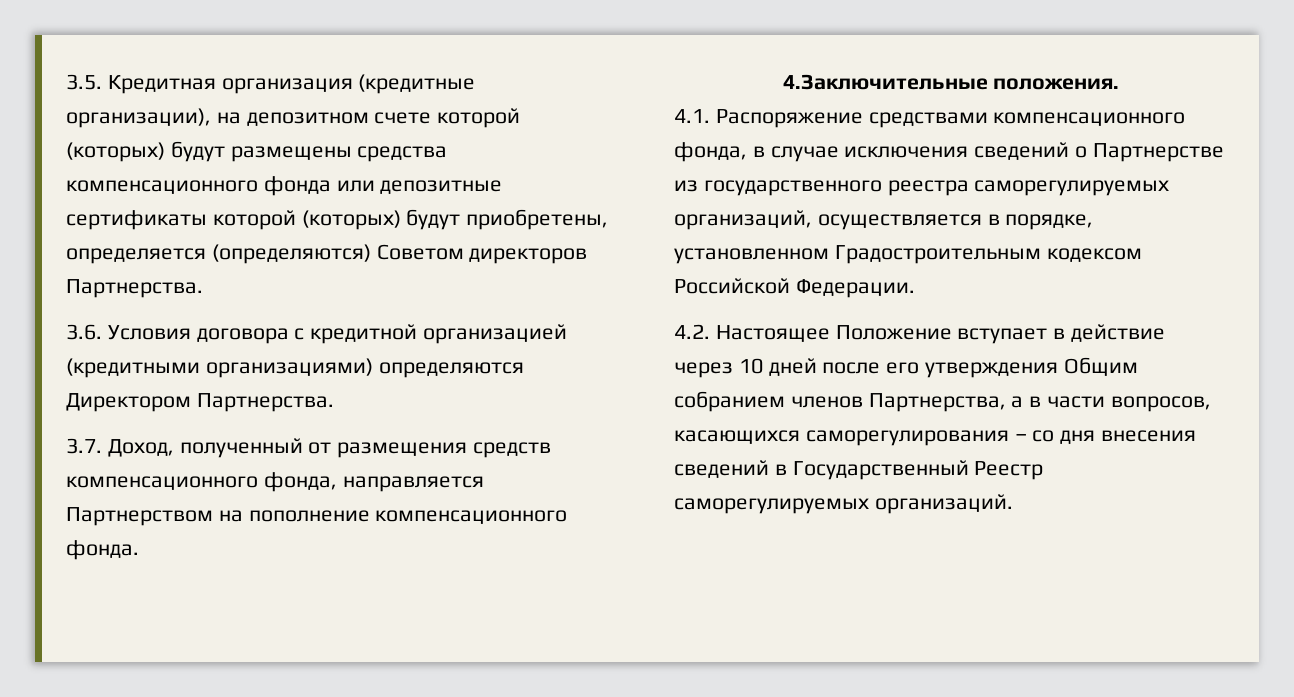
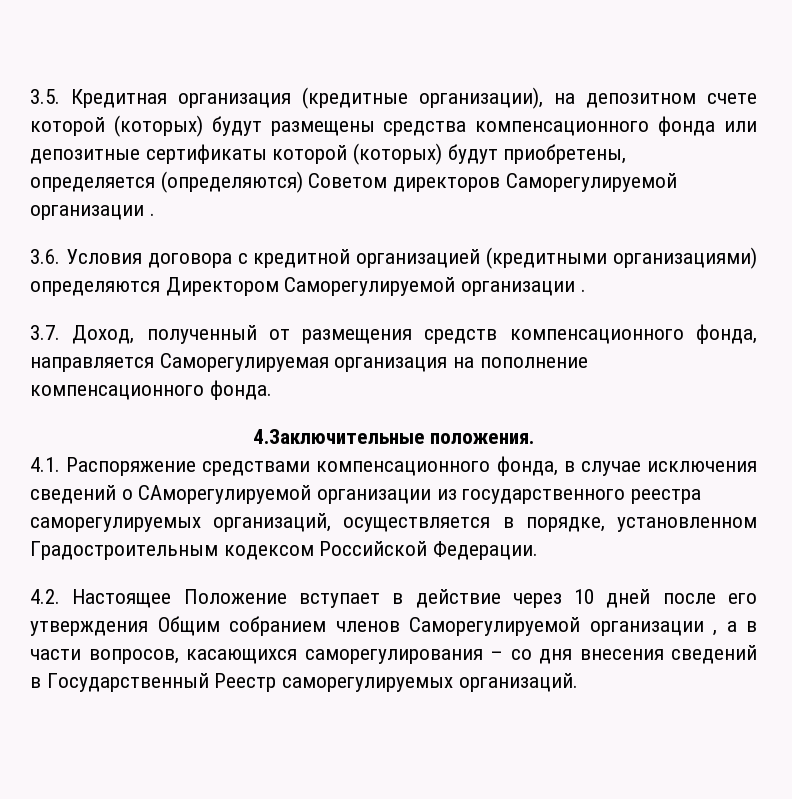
- 3.5. Кредитная организация (кредитные организации), на депозитном счете которой (которых) будут размещены средства компенсационного фонда или депозитные сертификаты которой (которых) будут приобретены, определяется (определяются) Советом директоров Партнерства.
+ 3.5. Кредитная организация (кредитные организации), на депозитном счете которой (которых) будут размещены средства компенсационного фонда или депозитные сертификаты которой (которых) будут приобретены, определяется (определяются) Советом директоров Саморегулируемой организации .
- 3.6. Условия договора с кредитной организацией (кредитными организациями) определяются Директором Партнерства.
+ 3.6. Условия договора с кредитной организацией (кредитными организациями) определяются Директором Саморегулируемой организации .
- 3.7. Доход, полученный от размещения средств компенсационного фонда, направляется Партнерством на пополнение компенсационного фонда.
+ 3.7. Доход, полученный от размещения средств компенсационного фонда, направляется Саморегулируемая организация на пополнение компенсационного фонда.
- 4.1. Распоряжение средствами компенсационного фонда, в случае исключения сведений о Партнерстве из государственного реестра саморегулируемых организаций, осуществляется в порядке, установленном Градостроительным кодексом Российской Федерации.
+ 4.1. Распоряжение средствами компенсационного фонда, в случае исключения сведений о САморегулируемой организации из государственного реестра саморегулируемых организаций, осуществляется в порядке, установленном Градостроительным кодексом Российской Федерации.
- 4.2. Настоящее Положение вступает в действие через 10 дней после его утверждения Общим собранием членов Партнерства, а в части вопросов, касающихся саморегулирования – со дня внесения сведений в Государственный Реестр саморегулируемых организаций.
+ 4.2. Настоящее Положение вступает в действие через 10 дней после его утверждения Общим собранием членов Саморегулируемой организации , а в части вопросов, касающихся саморегулирования – со дня внесения сведений в Государственный Реестр саморегулируемых организаций.

